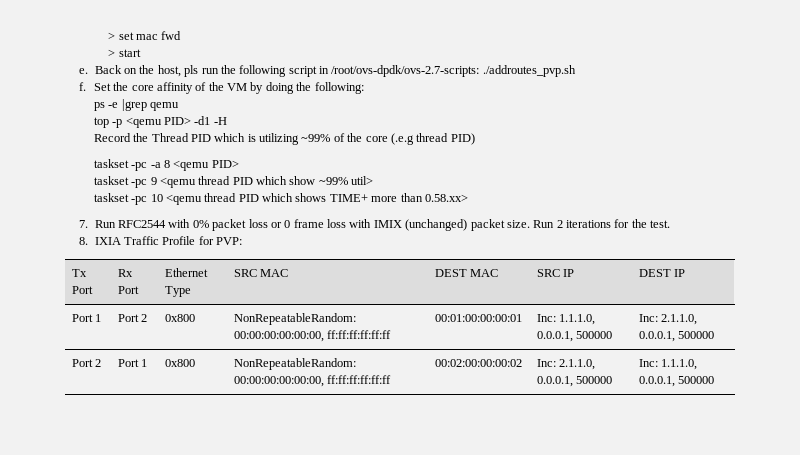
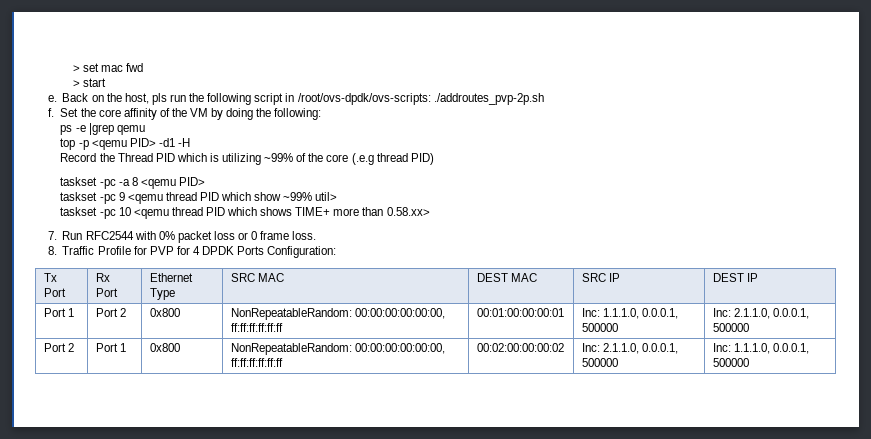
- Back on the host, pls run the following script in /root/ovs-dpdk/ovs-2.7-scripts: ./addroutes_pvp.sh
+ Back on the host, pls run the following script in /root/ovs-dpdk/ovs-scripts: ./addroutes_pvp-2p.sh
- 7. Run RFC2544 with 0% packet loss or 0 frame loss with IMIX (unchanged) packet size. Run 2 iterations for the test.
+ 7. Run RFC2544 with 0% packet loss or 0 frame loss.
- 8. IXIA Traffic Profile for PVP:
+ 8. Traffic Profile for PVP for 4 DPDK Ports Configuration:

